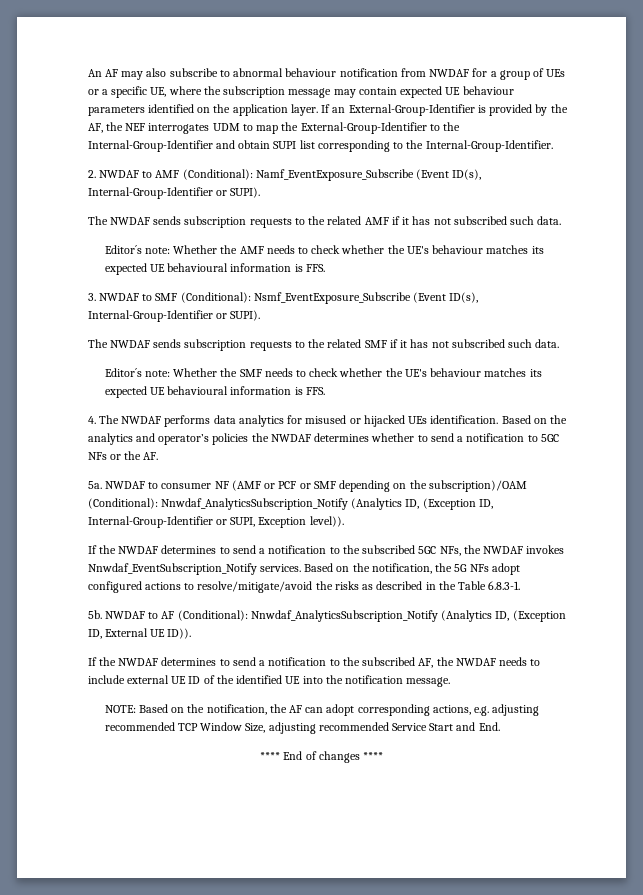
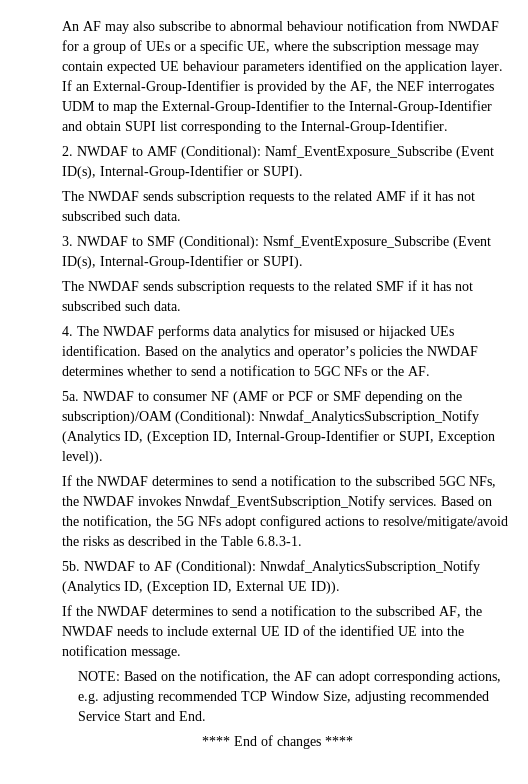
- Editor´s note: Whether the AMF needs to check whether the UE's behaviour matches its expected UE behavioural information is FFS.
- Editor´s note: Whether the SMF needs to check whether the UE's behaviour matches its expected UE behavioural information is FFS.

